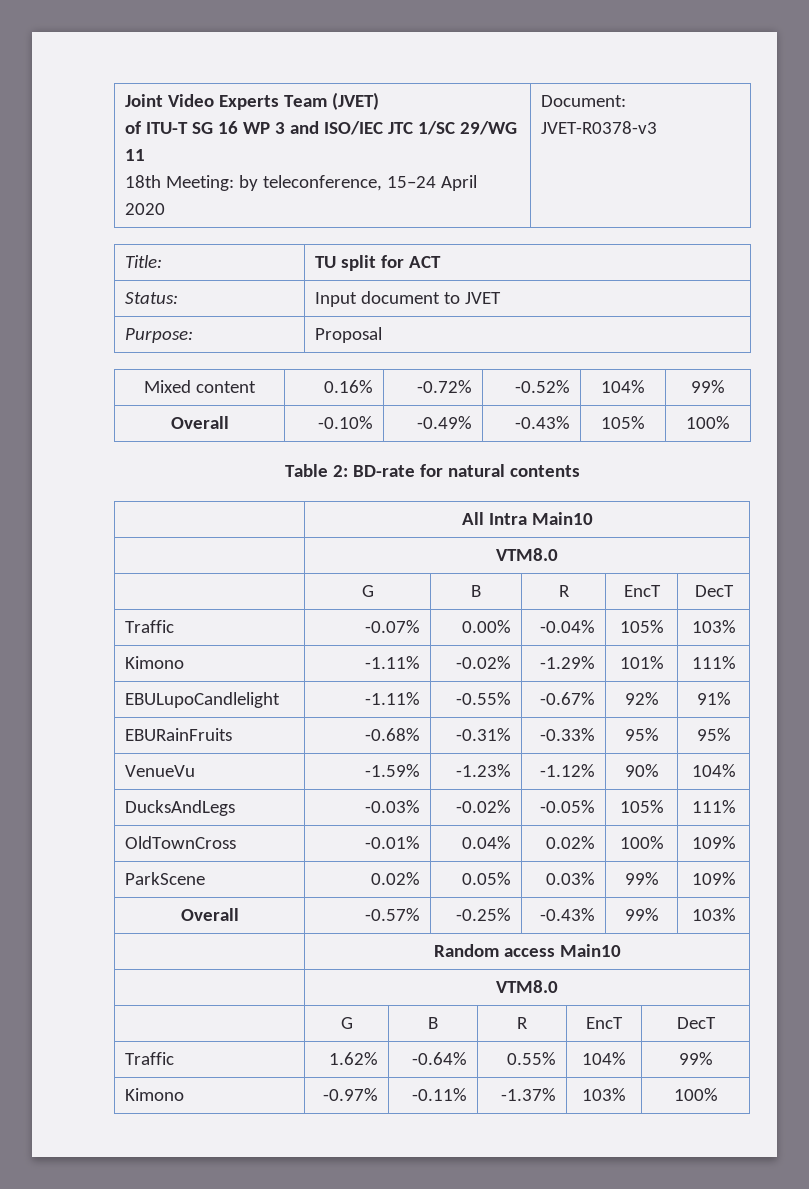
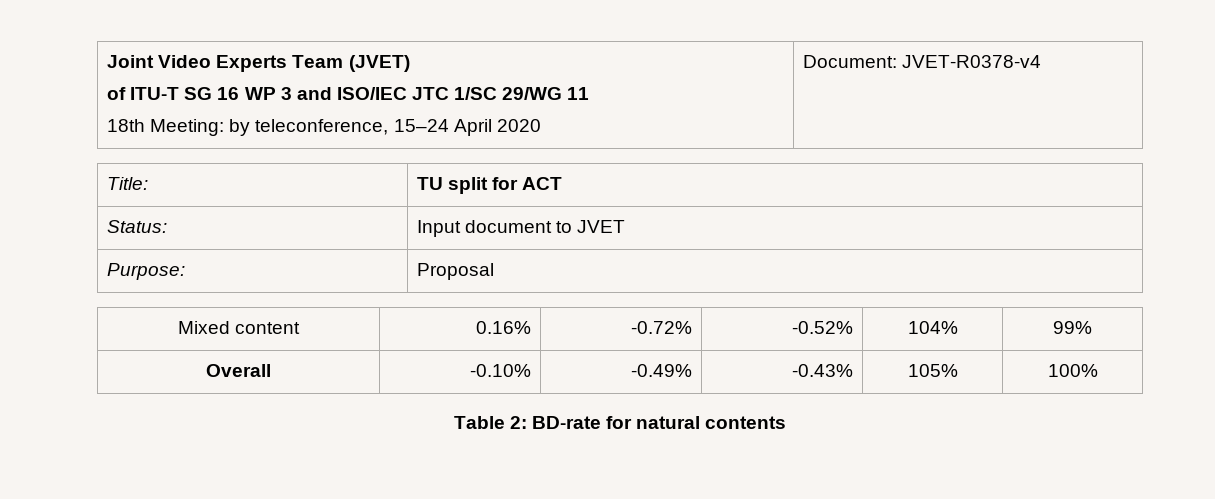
  Joint Video Experts Team (JVET)
  of ITU-T SG 16 WP 3 and ISO/IEC JTC 1/SC 29/WG 11
- 18th Meeting: by teleconference, 15–24 April 2020 | Document: JVET-R0378-v3
+ 18th Meeting: by teleconference, 15–24 April 2020 | Document: JVET-R0378-v4
- | All Intra Main10
- | VTM8.0
- | G | B | R | EncT | DecT
- Traffic | -0.07% | 0.00% | -0.04% | 105% | 103%
- Kimono | -1.11% | -0.02% | -1.29% | 101% | 111%
- EBULupoCandlelight | -1.11% | -0.55% | -0.67% | 92% | 91%
- EBURainFruits | -0.68% | -0.31% | -0.33% | 95% | 95%
- VenueVu | -1.59% | -1.23% | -1.12% | 90% | 104%
- DucksAndLegs | -0.03% | -0.02% | -0.05% | 105% | 111%
- OldTownCross | -0.01% | 0.04% | 0.02% | 100% | 109%
- ParkScene | 0.02% | 0.05% | 0.03% | 99% | 109%
- Overall | -0.57% | -0.25% | -0.43% | 99% | 103%
- | Random access Main10
- | VTM8.0
- | G | B | R | EncT | DecT
- Traffic | 1.62% | -0.64% | 0.55% | 104% | 99%
- Kimono | -0.97% | -0.11% | -1.37% | 103% | 100%

